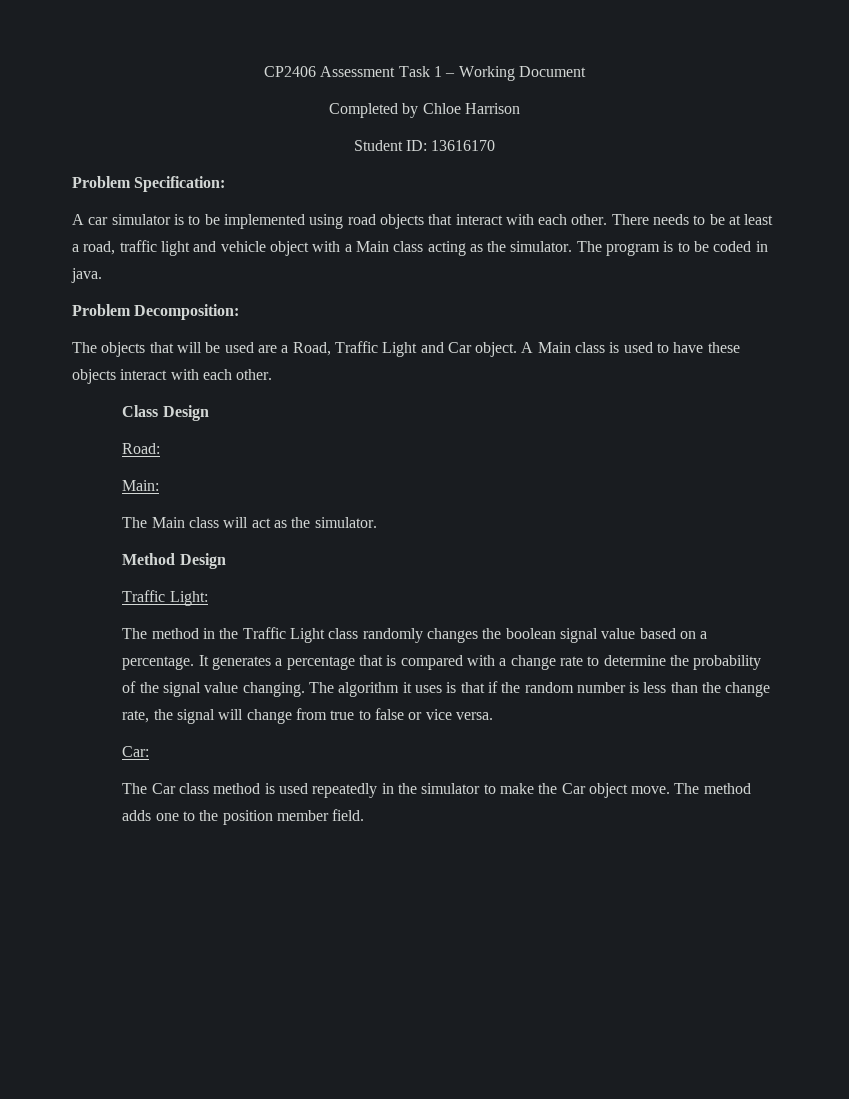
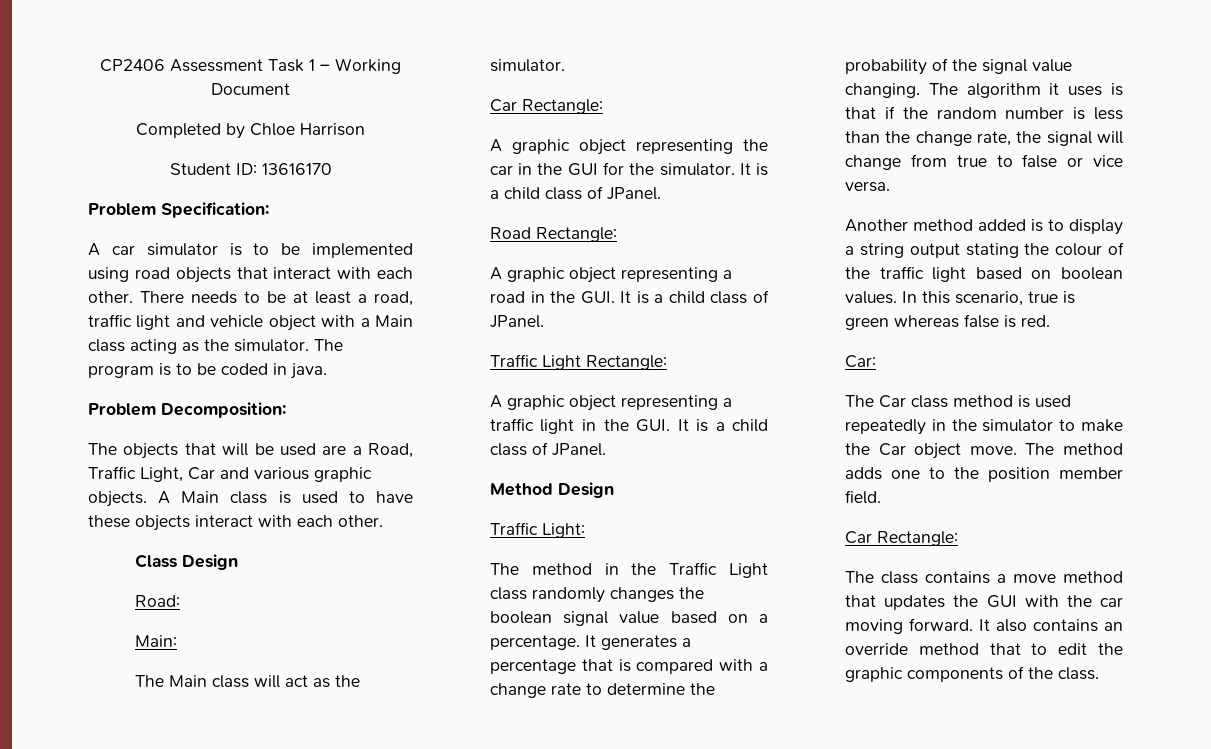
- The objects that will be used are a Road, Traffic Light and Car object.
+ The objects that will be used are a Road, Traffic Light, Car and various graphic objects.
  The Main class will act as the simulator.
+ Car Rectangle:
+ A graphic object representing the car in the GUI for the simulator. It is a child class of JPanel.
+ Road Rectangle:
+ A graphic object representing a road in the GUI. It is a child class of JPanel.
+ Traffic Light Rectangle:
+ A graphic object representing a traffic light in the GUI. It is a child class of JPanel.
+ Another method added is to display a string output stating the colour of the traffic light based on boolean values. In this scenario, true is green whereas false is red.
  The method adds one to the position member field.
+ Car Rectangle:
+ The class contains a move method that updates the GUI with the car moving forward. It also contains an override method that to edit the graphic components of the class.

